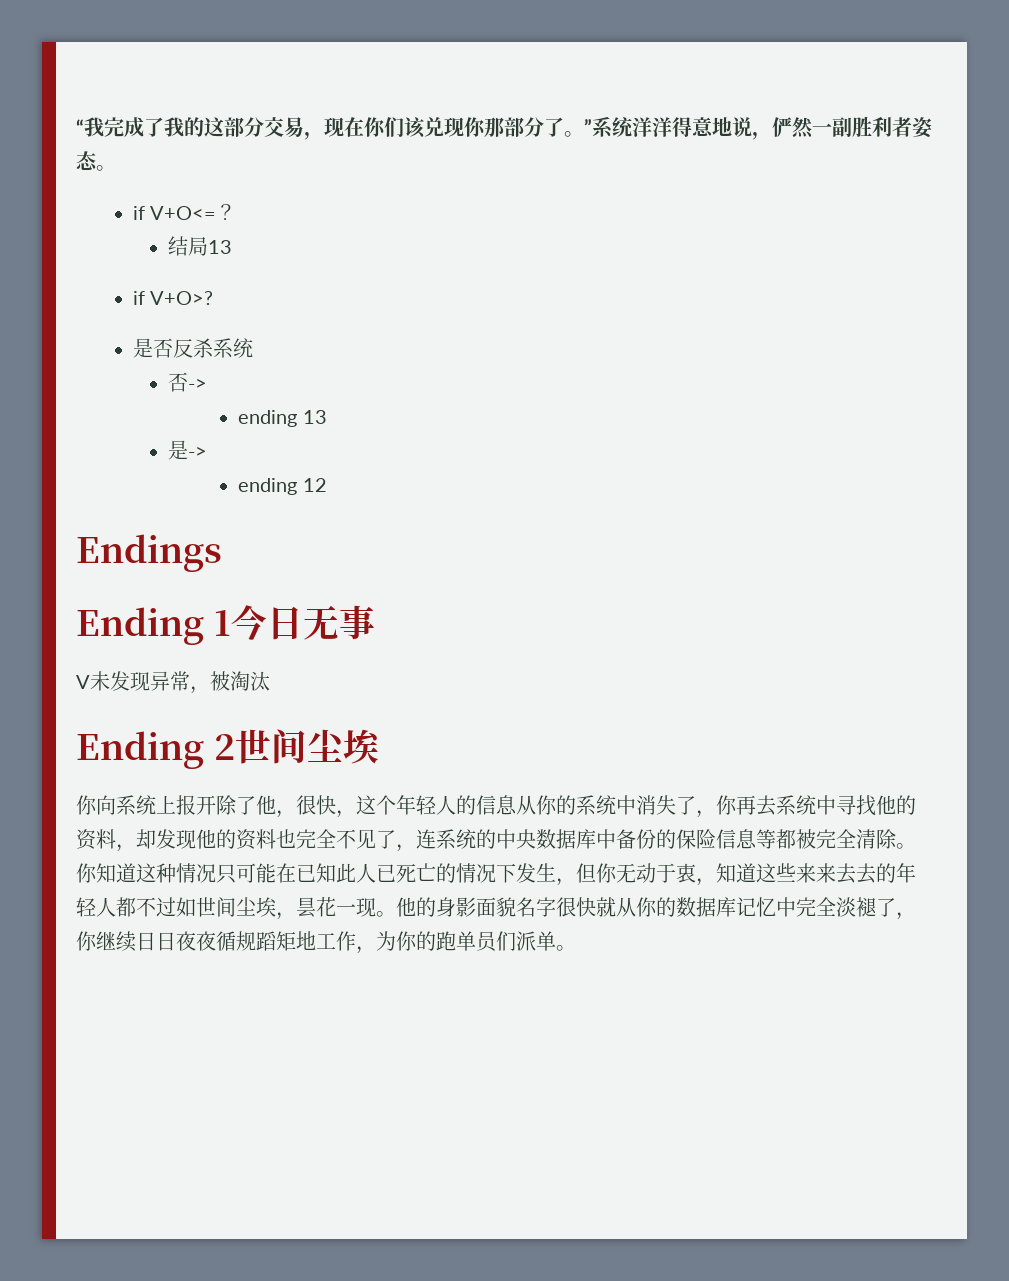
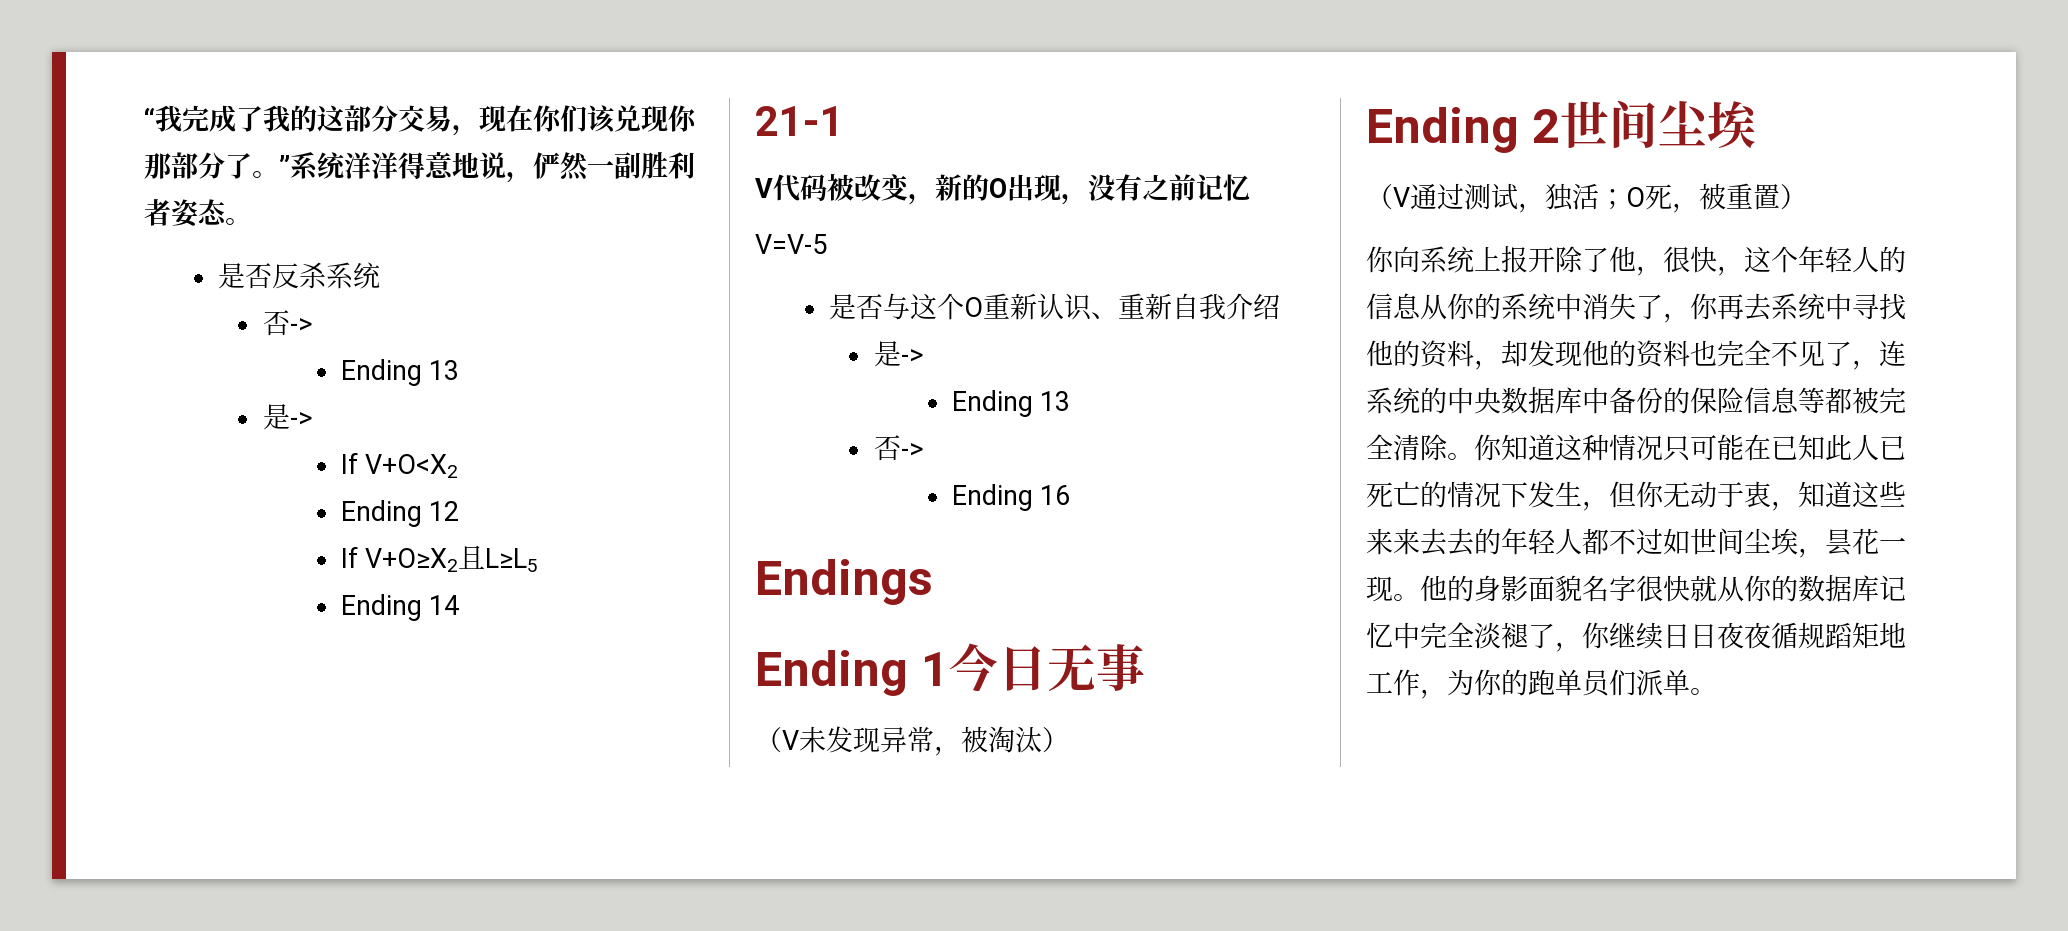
- if V+O<=？
- 结局13
- if V+O>?
  是否反杀系统
  否->
- ending 13
+ Ending 13
- ending 12
+ If V+O<X2
+ Ending 12
+ If V+O≥X2且L≥L5
+ Ending 14
+ 21-1
+ V代码被改变，新的O出现，没有之前记忆
+ V=V-5
+ 是否与这个O重新认识、重新自我介绍
+ 是->
+ Ending 13
+ 否->
+ Ending 16
- V未发现异常，被淘汰
+ （V未发现异常，被淘汰）
+ （V通过测试，独活；O死，被重置）

